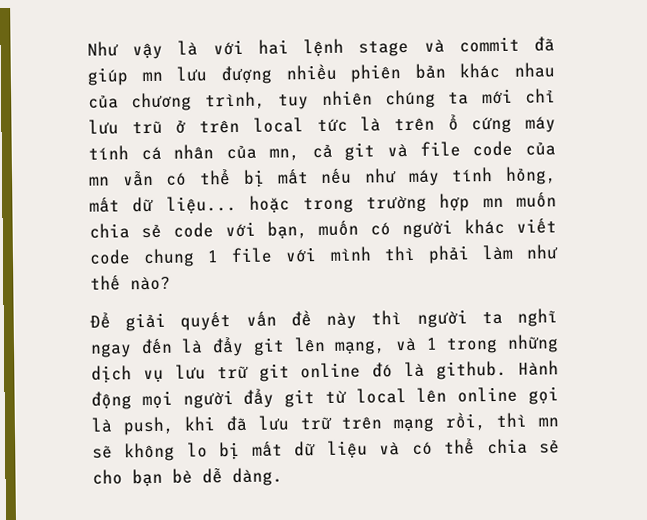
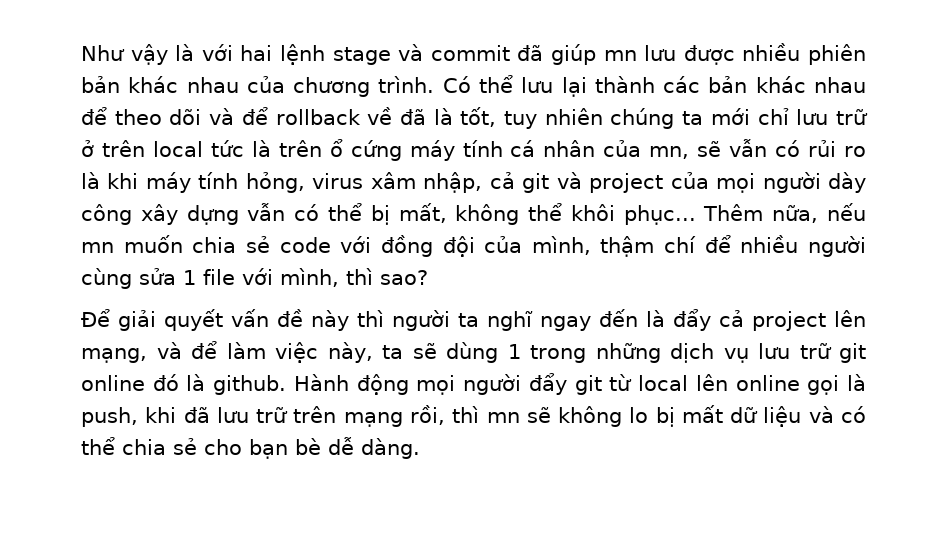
- Như vậy là với hai lệnh stage và commit đã giúp mn lưu đượng nhiều phiên bản khác nhau của chương trình, tuy nhiên chúng ta mới chỉ lưu trũ ở trên local tức là trên ổ cứng máy tính cá nhân của mn, cả git và file code của mn vẫn có thể bị mất nếu như máy tính hỏng, mất dữ liệu... hoặc trong trường hợp mn muốn chia sẻ code với bạn, muốn có người khác viết code chung 1 file với mình thì phải làm như thế nào?
+ Như vậy là với hai lệnh stage và commit đã giúp mn lưu được nhiều phiên bản khác nhau của chương trình. Có thể lưu lại thành các bản khác nhau để theo dõi và để rollback về đã là tốt, tuy nhiên chúng ta mới chỉ lưu trữ ở trên local tức là trên ổ cứng máy tính cá nhân của mn, sẽ vẫn có rủi ro là khi máy tính hỏng, virus xâm nhập, cả git và project của mọi người dày công xây dựng vẫn có thể bị mất, không thể khôi phục... Thêm nữa, nếu mn muốn chia sẻ code với đồng đội của mình, thậm chí để nhiều người cùng sửa 1 file với mình, thì sao?
- Để giải quyết vấn đề này thì người ta nghĩ ngay đến là đẩy git lên mạng, và 1 trong những dịch vụ lưu trữ git online đó là github.
+ Để giải quyết vấn đề này thì người ta nghĩ ngay đến là đẩy cả project lên mạng, và để làm việc này, ta sẽ dùng 1 trong những dịch vụ lưu trữ git online đó là github.

